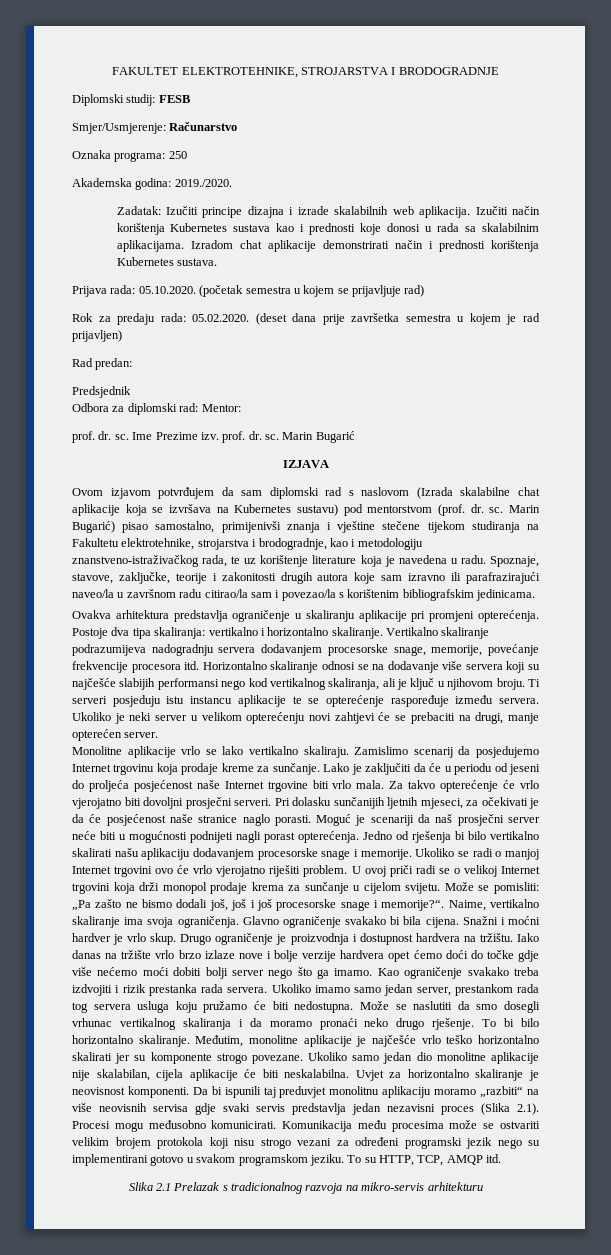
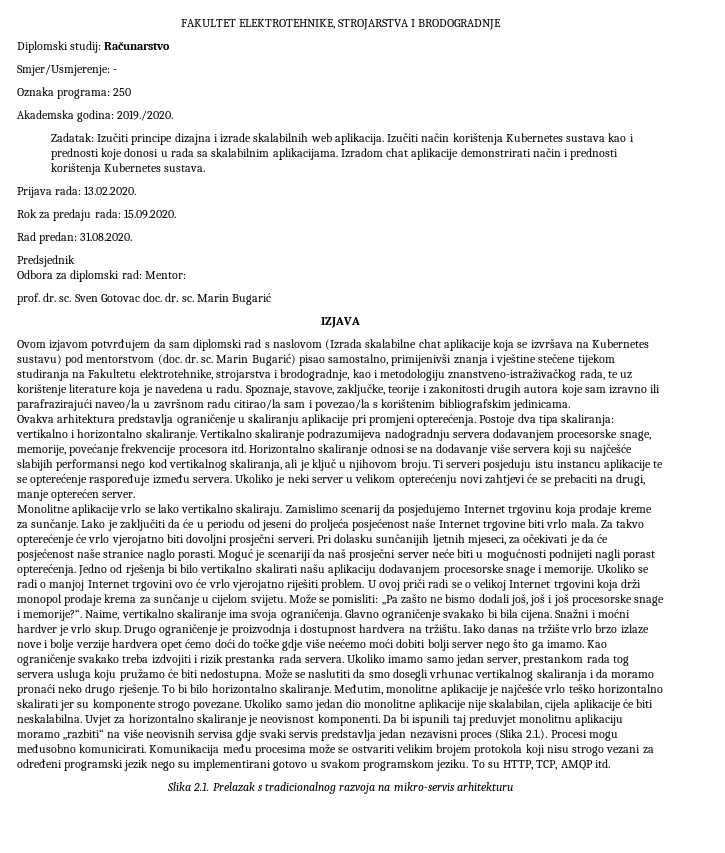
- Diplomski studij: FESB
+ Diplomski studij: Računarstvo
- Smjer/Usmjerenje: Računarstvo
+ Smjer/Usmjerenje: -
- Prijava rada: 05.10.2020. (početak semestra u kojem se prijavljuje rad)
- Rok za predaju rada: 05.02.2020. (deset dana prije završetka semestra u kojem je rad prijavljen)
+ Prijava rada: 13.02.2020.
+ Rok za predaju rada: 15.09.2020.
- Rad predan:
+ Rad predan: 31.08.2020.
- Ime Prezime izv. prof. dr. sc.
+ Sven Gotovac doc. dr. sc.
- Ovom izjavom potvrđujem da sam diplomski rad s naslovom (Izrada skalabilne chat aplikacije koja se izvršava na Kubernetes sustavu) pod mentorstvom (prof. dr. sc.
+ Ovom izjavom potvrđujem da sam diplomski rad s naslovom (Izrada skalabilne chat aplikacije koja se izvršava na Kubernetes sustavu) pod mentorstvom (doc. dr. sc.
- Da bi ispunili taj preduvjet monolitnu aplikaciju moramo „razbiti“ na više neovisnih servisa gdje svaki servis predstavlja jedan nezavisni proces (Slika 2.1). Procesi mogu međusobno komunicirati.
+ Da bi ispunili taj preduvjet monolitnu aplikaciju moramo „razbiti“ na više neovisnih servisa gdje svaki servis predstavlja jedan nezavisni proces (Slika 2.1.). Procesi mogu međusobno komunicirati.
- Slika 2.1 Prelazak s tradicionalnog razvoja na mikro-servis arhitekturu
+ Slika 2.1. Prelazak s tradicionalnog razvoja na mikro-servis arhitekturu

